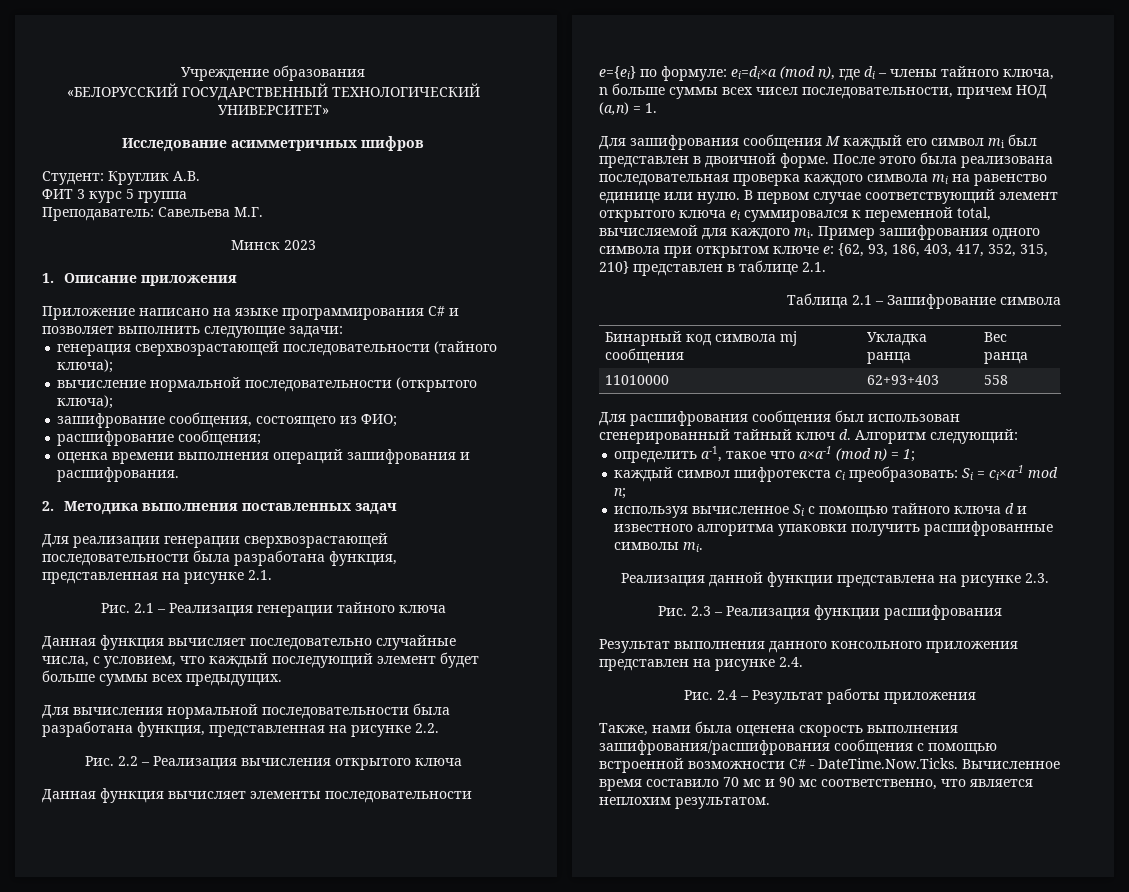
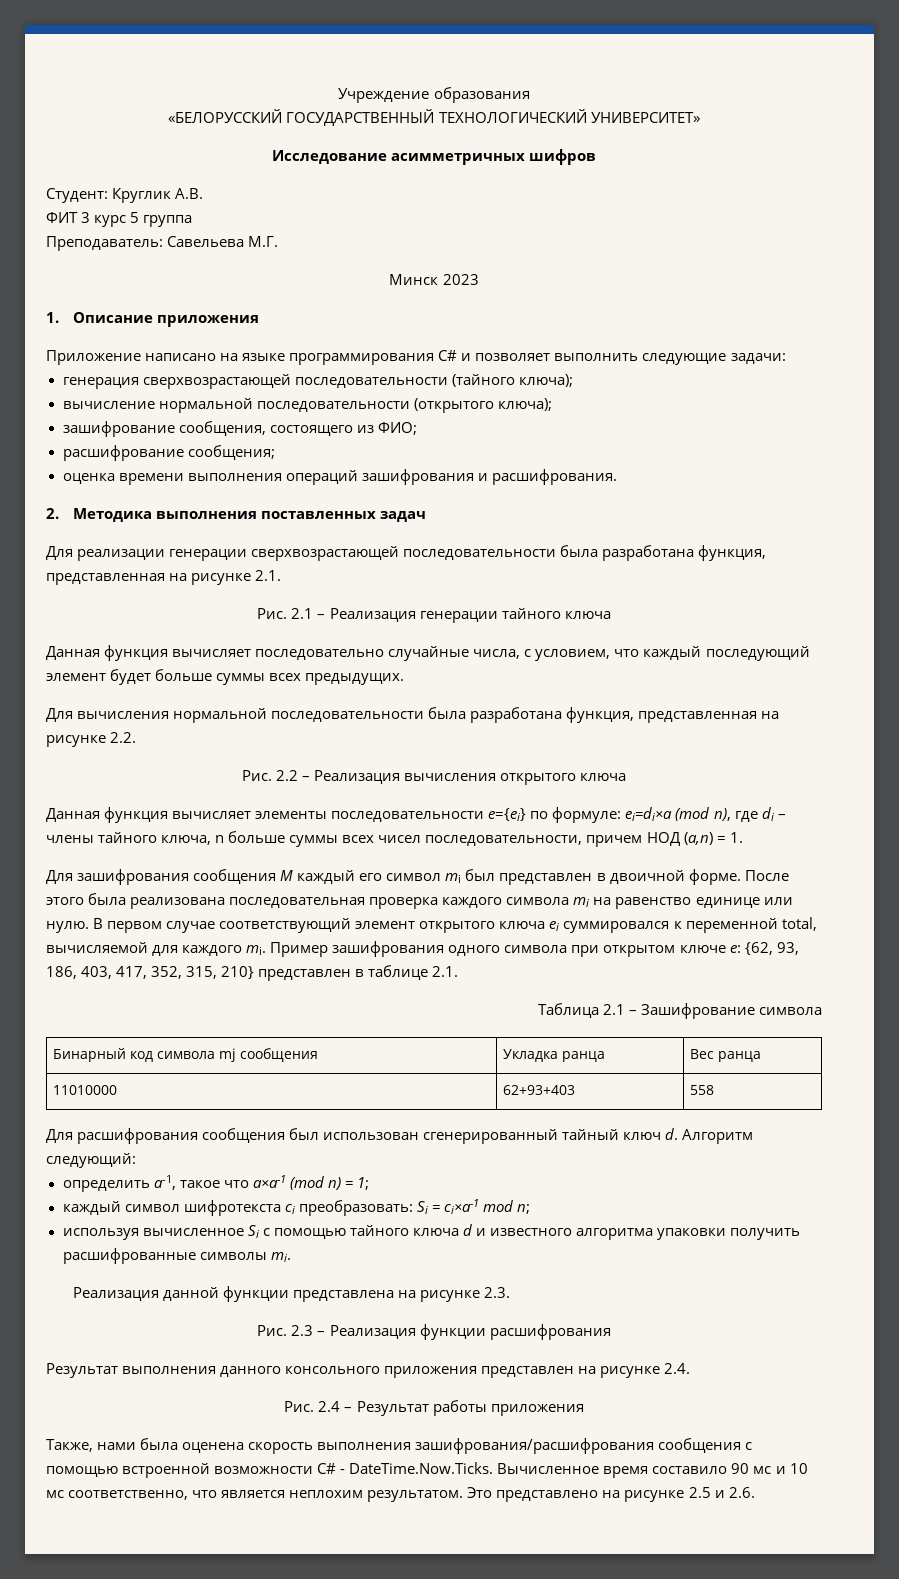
- Также, нами была оценена скорость выполнения зашифрования/расшифрования сообщения с помощью встроенной возможности C# - DateTime.Now.Ticks. Вычисленное время составило 70 мс и 90 мс соответственно, что является неплохим результатом.
+ Также, нами была оценена скорость выполнения зашифрования/расшифрования сообщения с помощью встроенной возможности C# - DateTime.Now.Ticks. Вычисленное время составило 90 мс и 10 мс соответственно, что является неплохим результатом.
+ Это представлено на рисунке 2.5 и 2.6.

